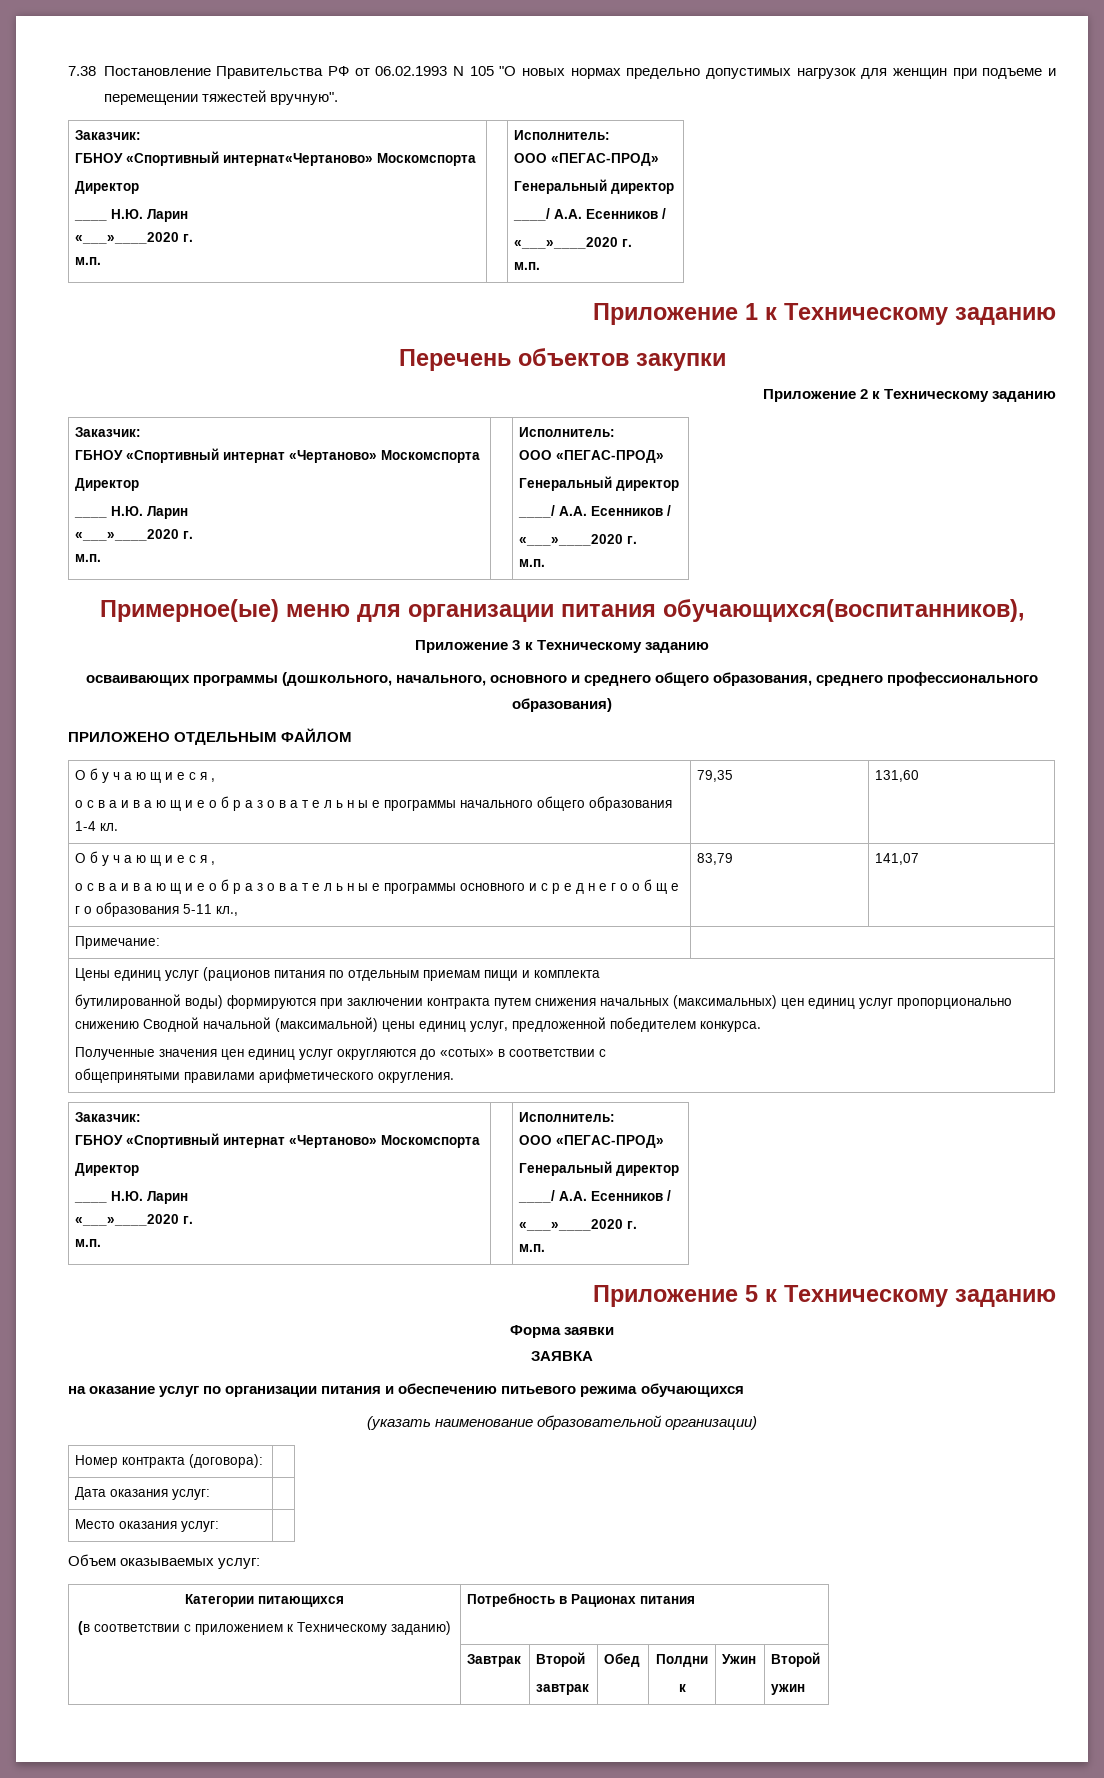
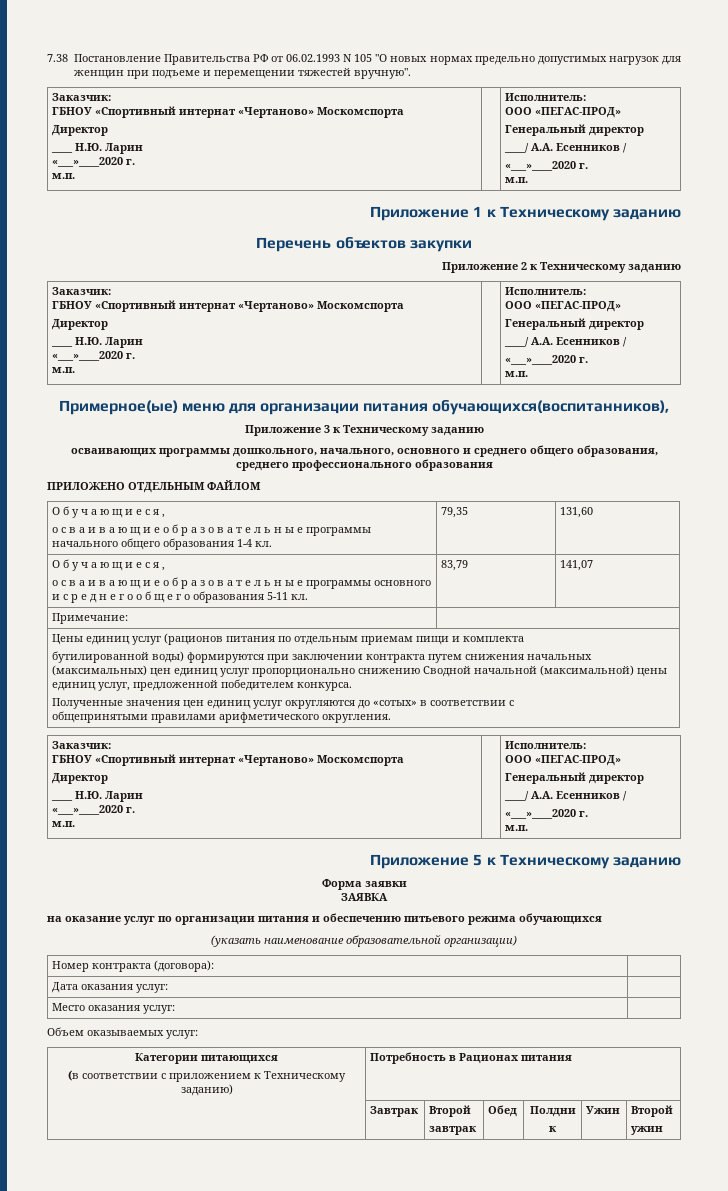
  7.38 Постановление Правительства РФ от 06.02.1993 N 105 "О новых нормах предельно допустимых нагрузок для женщин при подъеме и перемещении тяжестей вручную".
  Заказчик:
- ГБНОУ «Спортивный интернат«Чертаново» Москомспорта
+ ГБНОУ «Спортивный интернат «Чертаново» Москомспорта
- осваивающих программы (дошкольного, начального, основного и среднего общего образования, среднего профессионального образования)
+ осваивающих программы дошкольного, начального, основного и среднего общего образования, среднего профессионального образования
- о с в а и в а ю щ и е о б р а з о в а т е л ь н ы е программы основного и с р е д н е г о о б щ е г о образования 5-11 кл.,
+ о с в а и в а ю щ и е о б р а з о в а т е л ь н ы е программы основного и с р е д н е г о о б щ е г о образования 5-11 кл.

